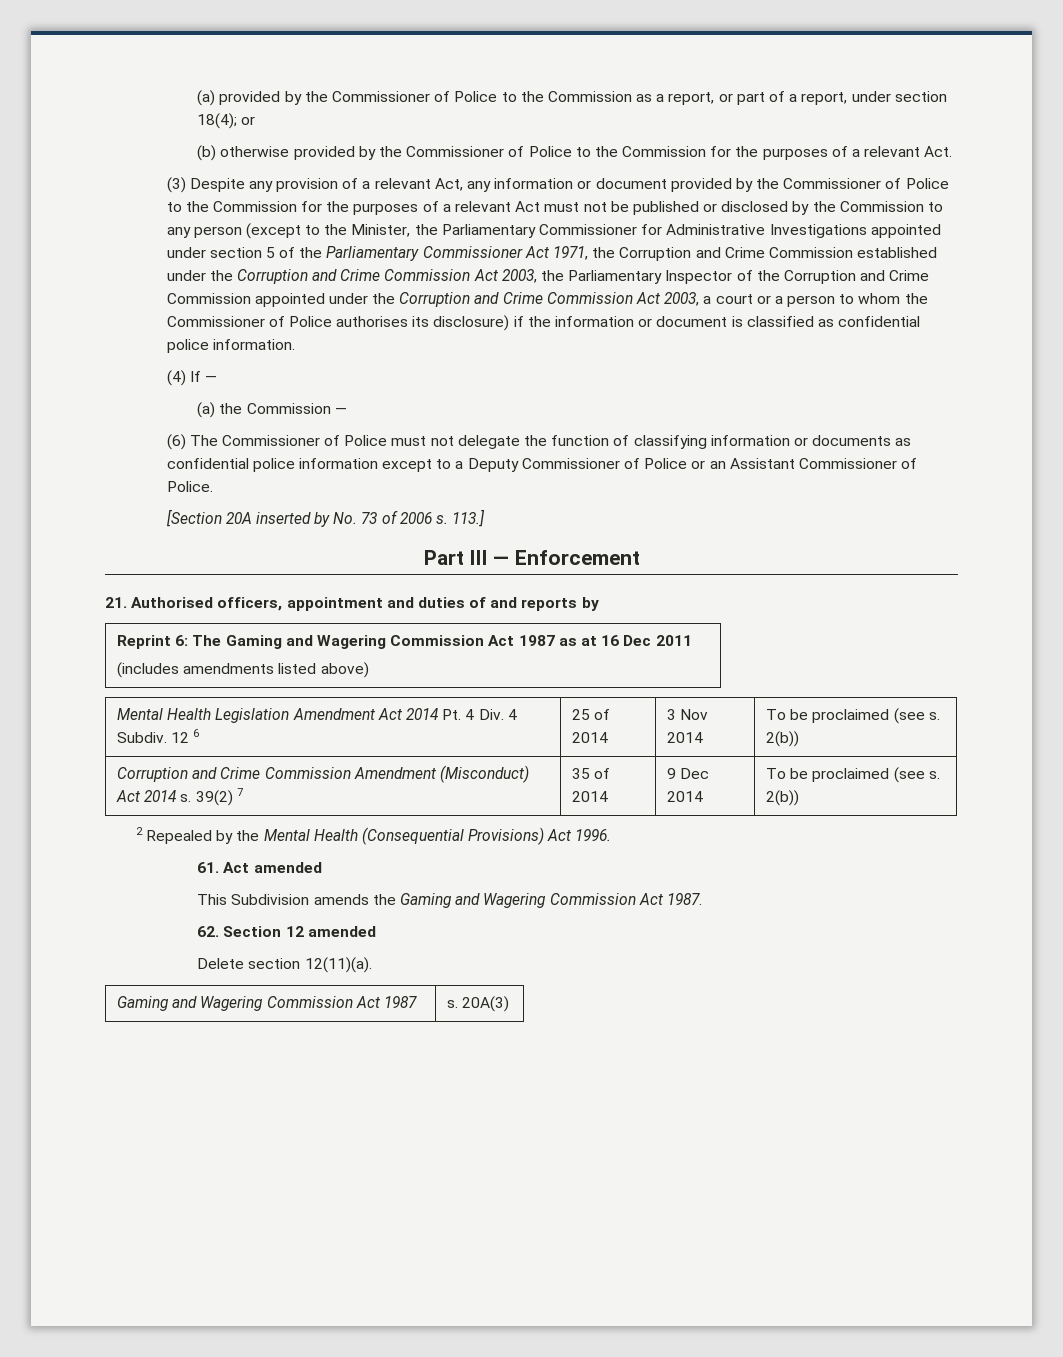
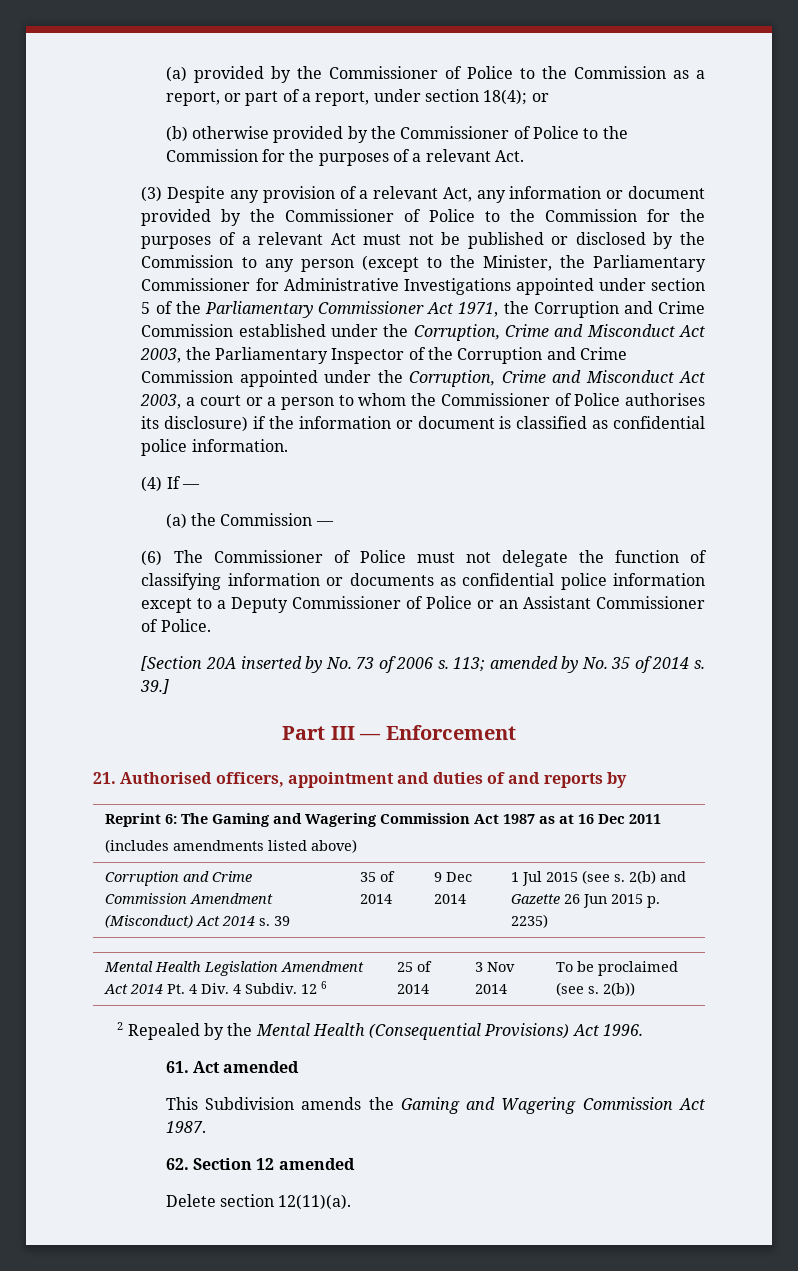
- (3) Despite any provision of a relevant Act, any information or document provided by the Commissioner of Police to the Commission for the purposes of a relevant Act must not be published or disclosed by the Commission to any person (except to the Minister, the Parliamentary Commissioner for Administrative Investigations appointed under section 5 of the Parliamentary Commissioner Act 1971, the Corruption and Crime Commission established under the Corruption and Crime Commission Act 2003, the Parliamentary Inspector of the Corruption and Crime Commission appointed under the Corruption and Crime Commission Act 2003, a court or a person to whom the Commissioner of Police authorises its disclosure) if the information or document is classified as confidential police information.
+ (3) Despite any provision of a relevant Act, any information or document provided by the Commissioner of Police to the Commission for the purposes of a relevant Act must not be published or disclosed by the Commission to any person (except to the Minister, the Parliamentary Commissioner for Administrative Investigations appointed under section 5 of the Parliamentary Commissioner Act 1971, the Corruption and Crime Commission established under the Corruption, Crime and Misconduct Act 2003, the Parliamentary Inspector of the Corruption and Crime Commission appointed under the Corruption, Crime and Misconduct Act 2003, a court or a person to whom the Commissioner of Police authorises its disclosure) if the information or document is classified as confidential police information.
- 113.]
+ 113; amended by No. 35 of 2014 s. 39.]
+ Corruption and Crime Commission Amendment (Misconduct) Act 2014 s. 39 | 35 of 2014 | 9 Dec 2014 | 1 Jul 2015 (see s. 2(b) and Gazette 26 Jun 2015 p. 2235)
- Corruption and Crime Commission Amendment (Misconduct) Act 2014 s. 39(2) 7 | 35 of 2014 | 9 Dec 2014 | To be proclaimed (see s. 2(b))
- Gaming and Wagering Commission Act 1987 | s. 20A(3)

